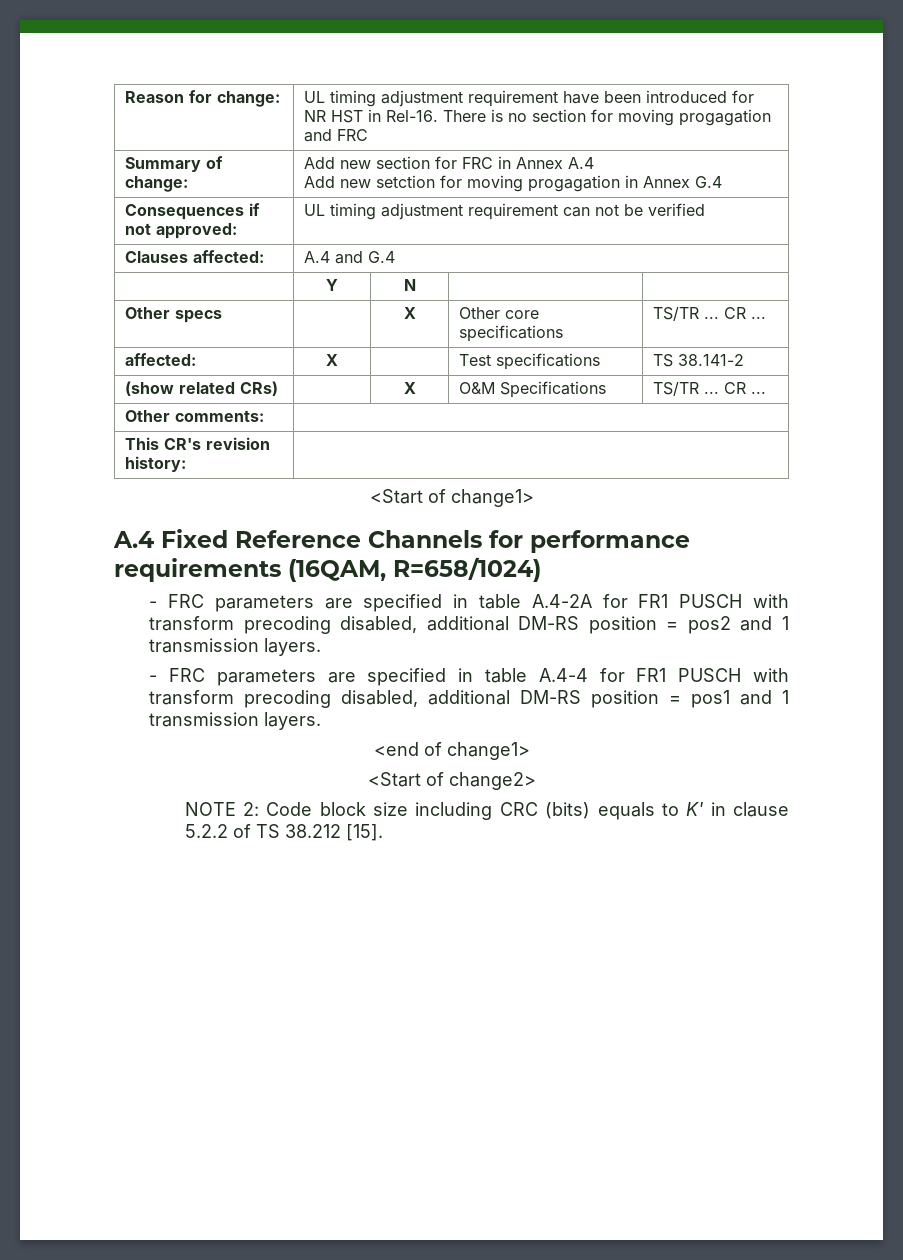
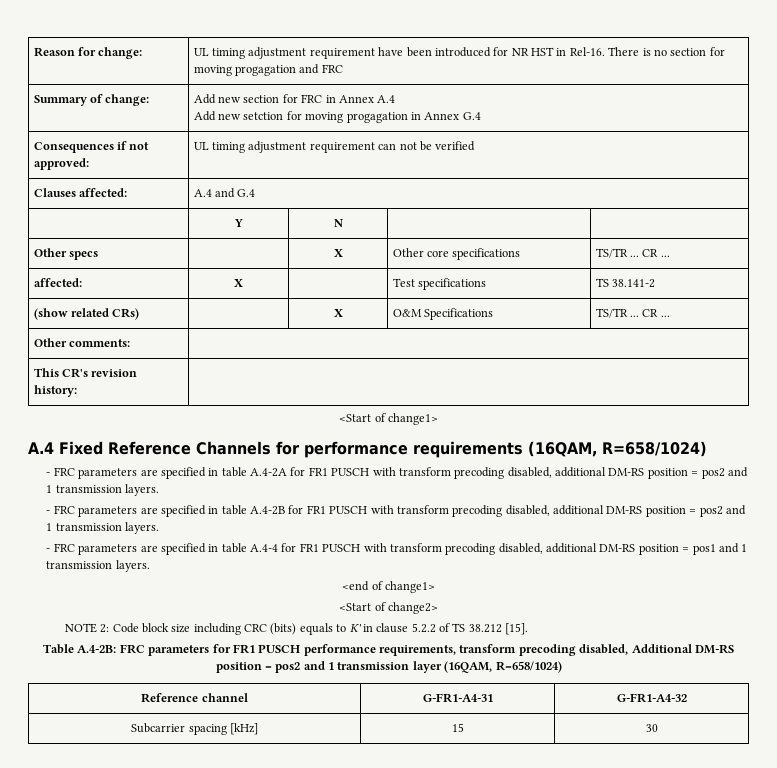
+ - FRC parameters are specified in table A.4-2B for FR1 PUSCH with transform precoding disabled, additional DM-RS position = pos2 and 1 transmission layers.
+ Table A.4-2B: FRC parameters for FR1 PUSCH performance requirements, transform precoding disabled, Additional DM-RS position = pos2 and 1 transmission layer (16QAM, R=658/1024)
+ Reference channel | G-FR1-A4-31 | G-FR1-A4-32
+ Subcarrier spacing [kHz] | 15 | 30

